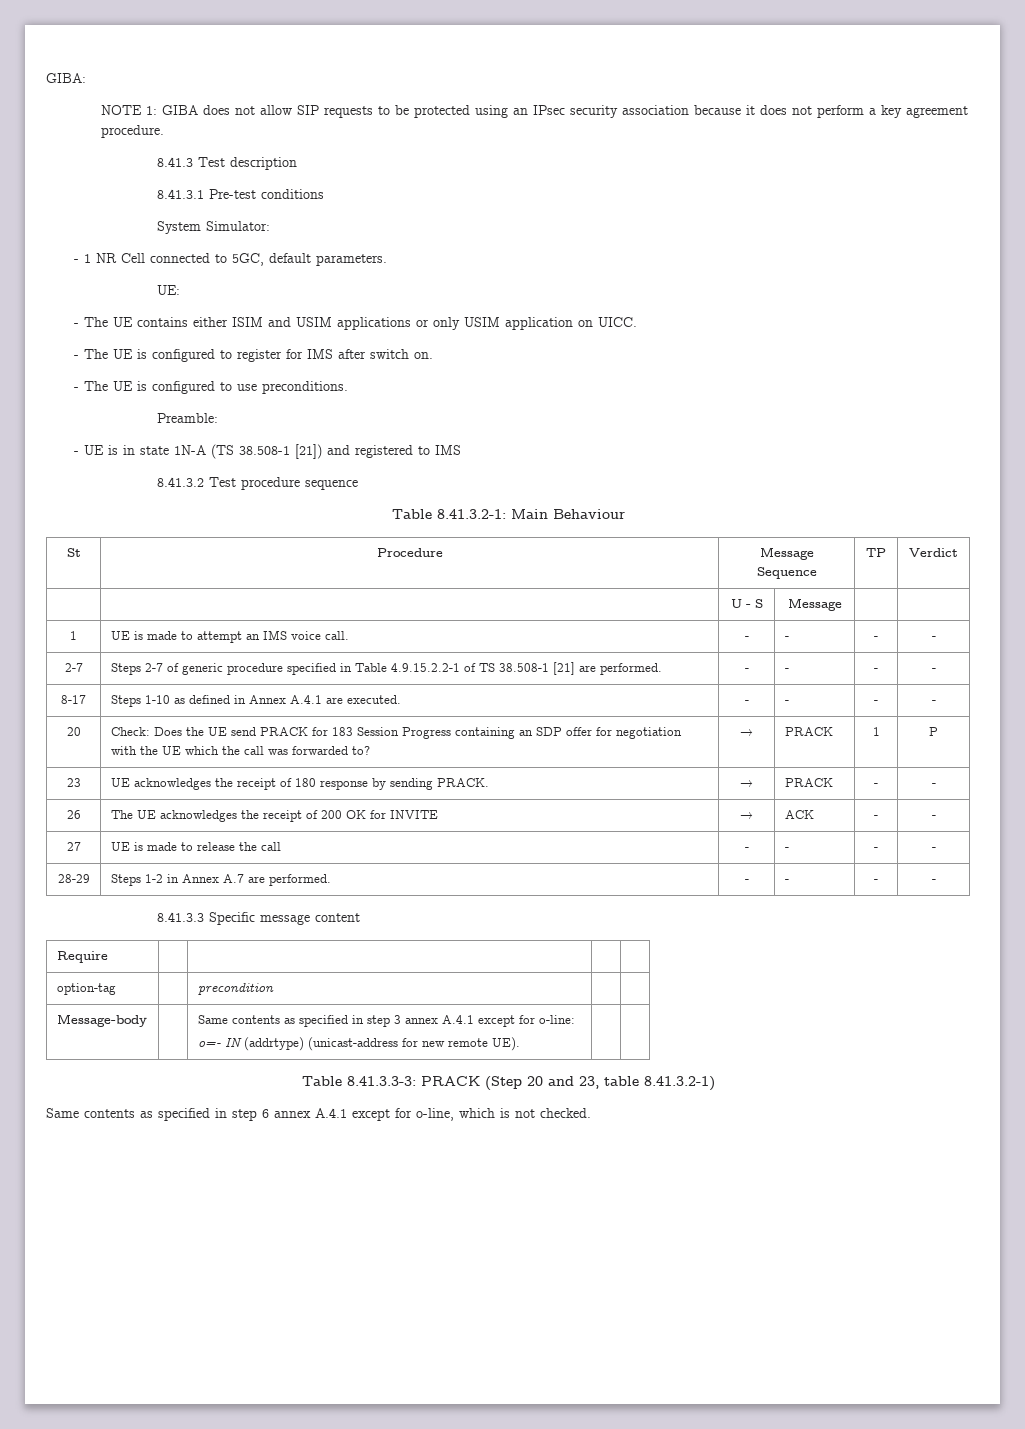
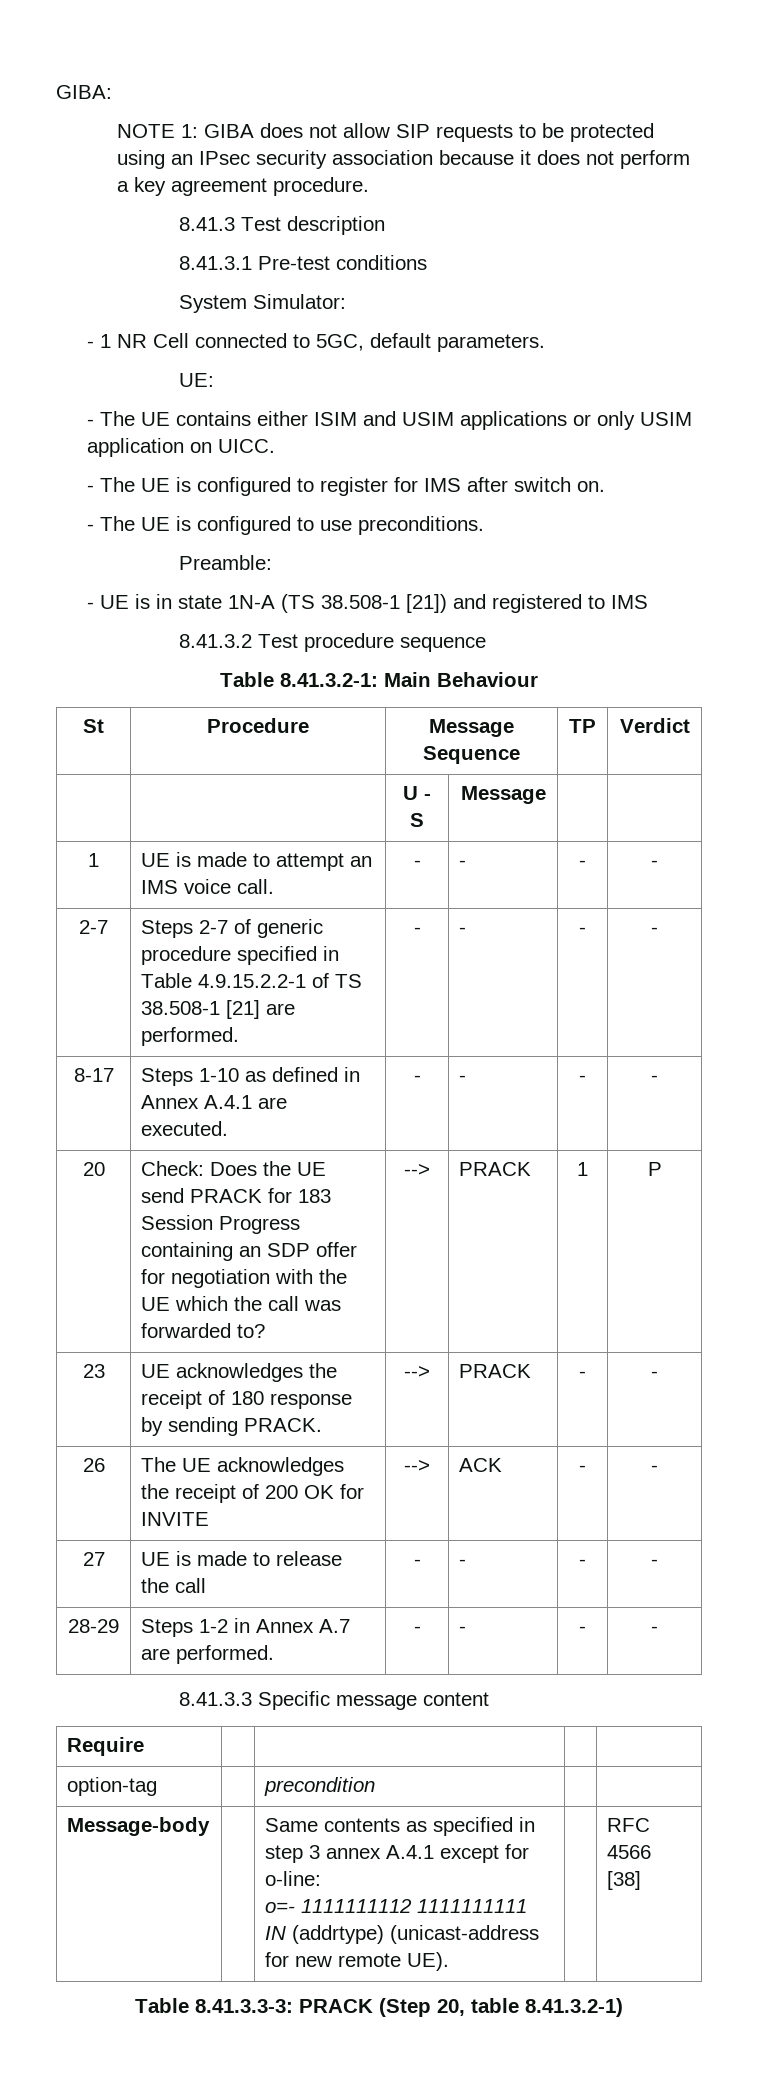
- 20 | Check: Does the UE send PRACK for 183 Session Progress containing an SDP offer for negotiation with the UE which the call was forwarded to? | → | PRACK | 1 | P
+ 20 | Check: Does the UE send PRACK for 183 Session Progress containing an SDP offer for negotiation with the UE which the call was forwarded to? | --> | PRACK | 1 | P
- 23 | UE acknowledges the receipt of 180 response by sending PRACK. | → | PRACK | - | -
+ 23 | UE acknowledges the receipt of 180 response by sending PRACK. | --> | PRACK | - | -
- 26 | The UE acknowledges the receipt of 200 OK for INVITE | → | ACK | - | -
+ 26 | The UE acknowledges the receipt of 200 OK for INVITE | --> | ACK | - | -
  Message-body | | Same contents as specified in step 3 annex A.4.1 except for o-line:
- o=- IN (addrtype) (unicast-address for new remote UE). | |
+ o=- 1111111112 1111111111 IN (addrtype) (unicast-address for new remote UE). | | RFC 4566 [38]
- Table 8.41.3.3-3: PRACK (Step 20 and 23, table 8.41.3.2-1)
+ Table 8.41.3.3-3: PRACK (Step 20, table 8.41.3.2-1)
- Same contents as specified in step 6 annex A.4.1 except for o-line, which is not checked.

